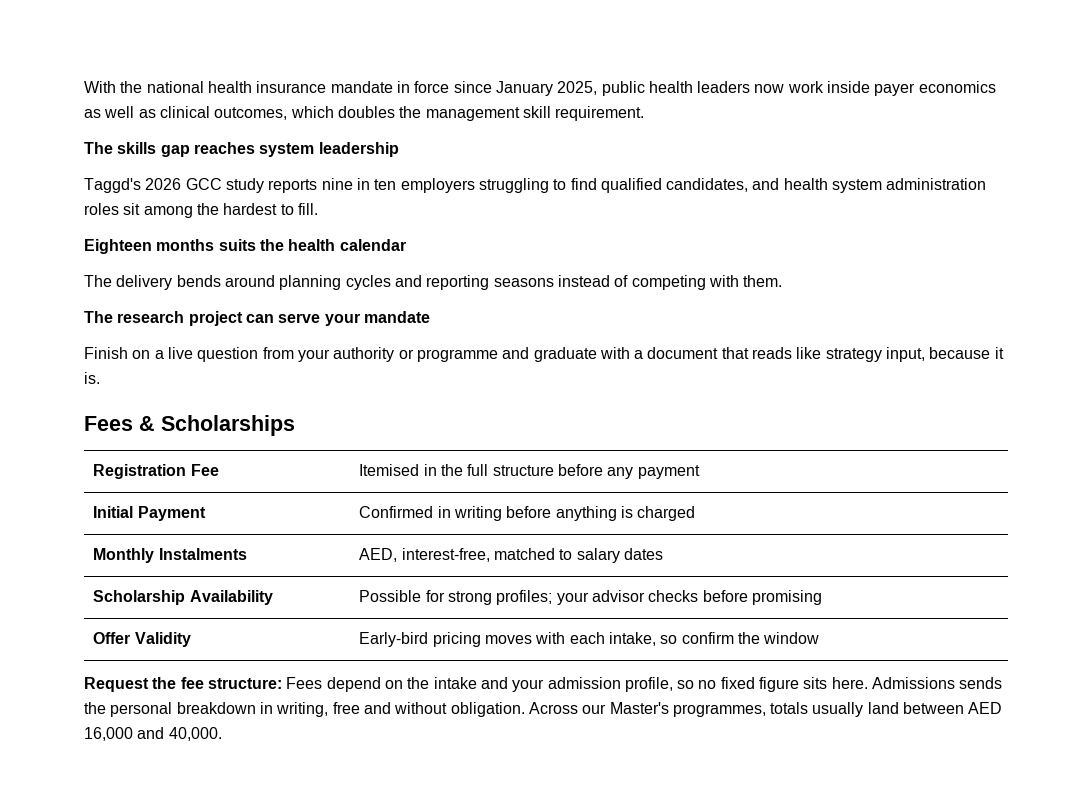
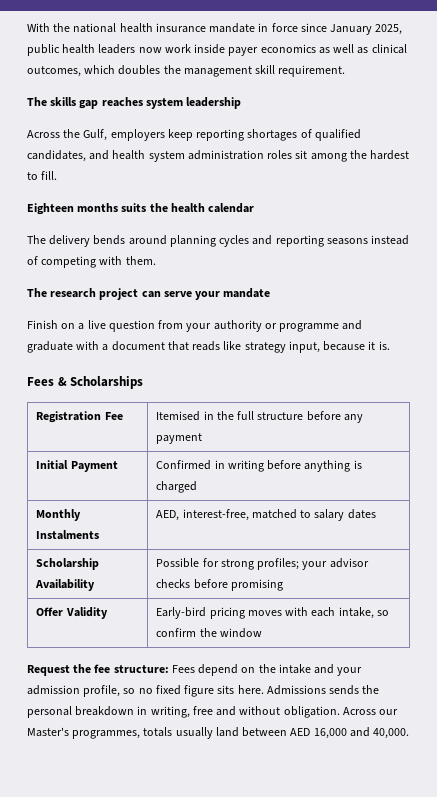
- Taggd's 2026 GCC study reports nine in ten employers struggling to find qualified candidates, and health system administration roles sit among the hardest to fill.
+ Across the Gulf, employers keep reporting shortages of qualified candidates, and health system administration roles sit among the hardest to fill.

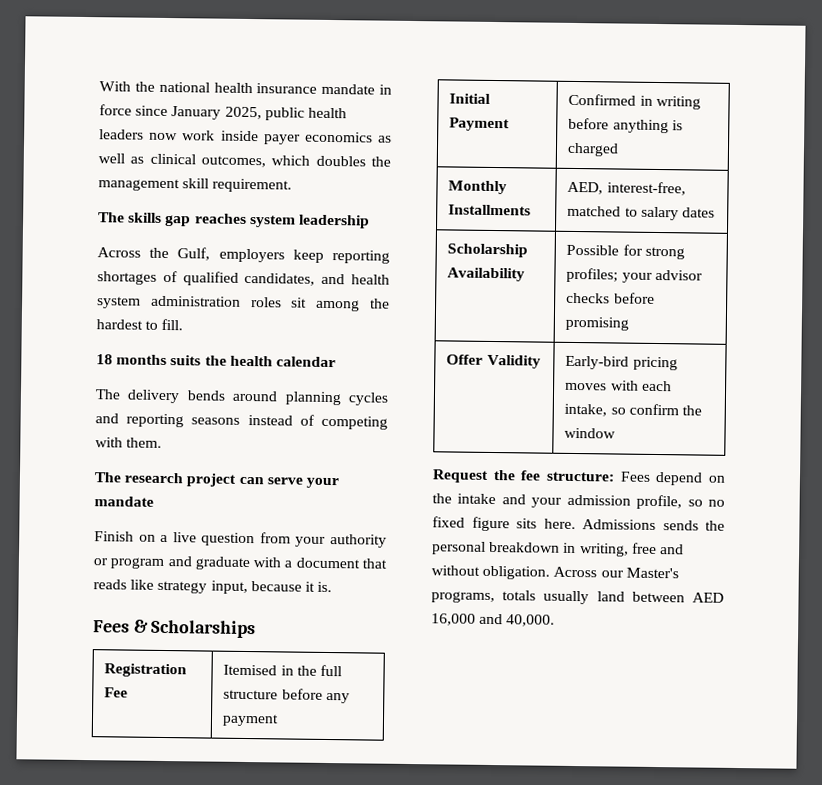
- Eighteen months suits the health calendar
+ 18 months suits the health calendar
- Finish on a live question from your authority or programme and graduate with a document that reads like strategy input, because it is.
+ Finish on a live question from your authority or program and graduate with a document that reads like strategy input, because it is.
- Monthly Instalments | AED, interest-free, matched to salary dates
+ Monthly Installments | AED, interest-free, matched to salary dates
- Across our Master's programmes, totals usually land between AED 16,000 and 40,000.
+ Across our Master's programs, totals usually land between AED 16,000 and 40,000.

